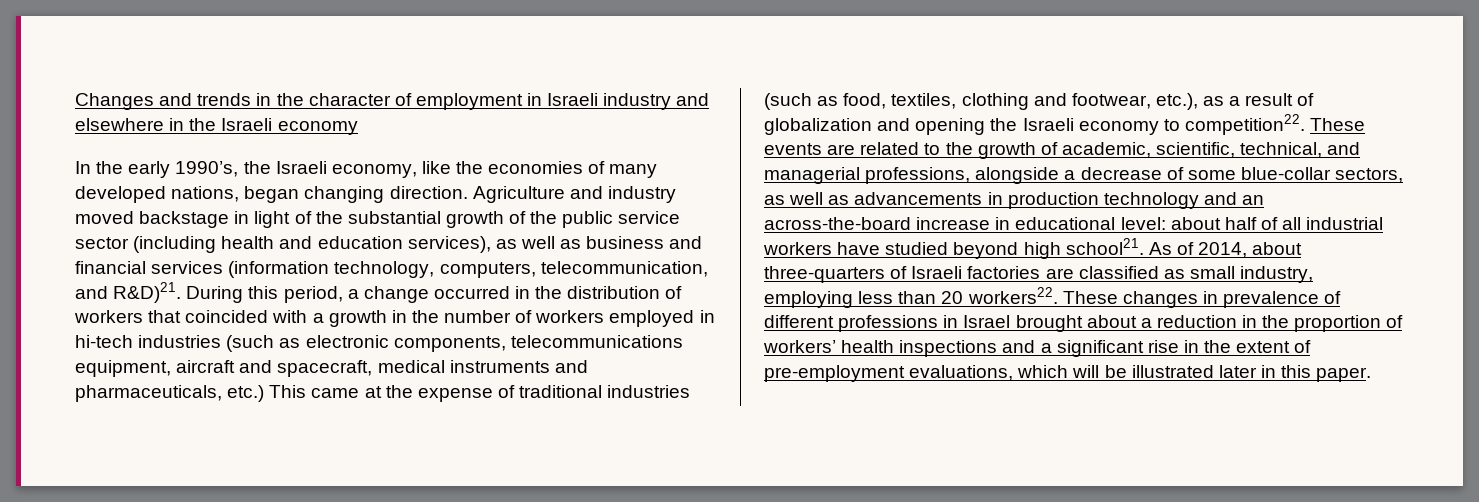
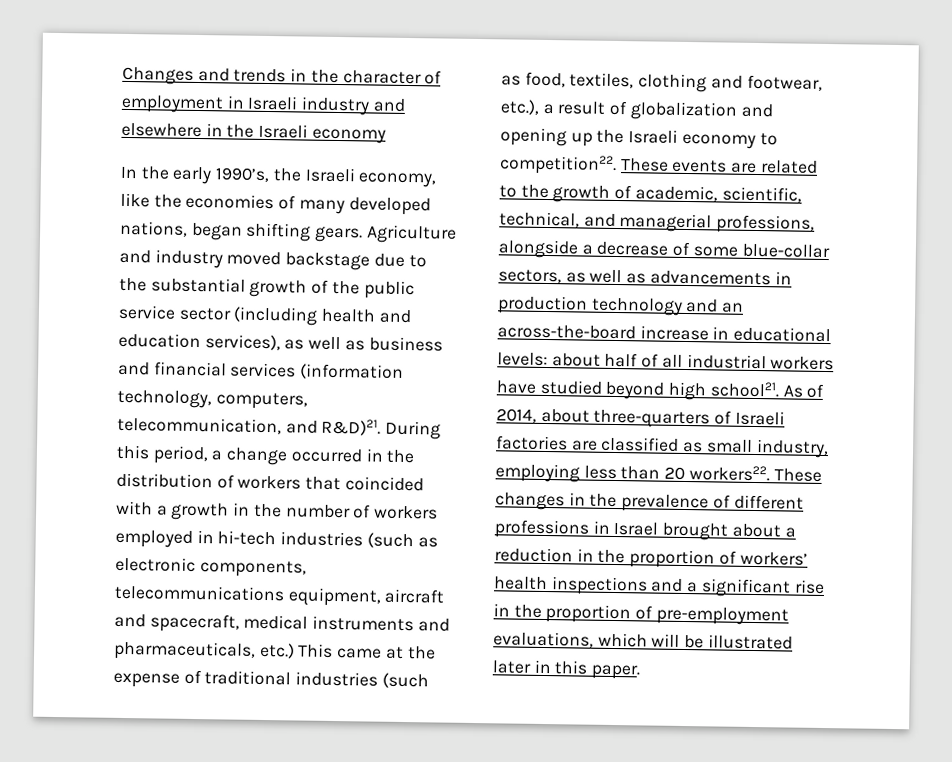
- In the early 1990’s, the Israeli economy, like the economies of many developed nations, began changing direction.
+ In the early 1990’s, the Israeli economy, like the economies of many developed nations, began shifting gears.
- Agriculture and industry moved backstage in light of the substantial growth of the public service sector (including health and education services), as well as business and financial services (information technology, computers, telecommunication, and R&D)21.
+ Agriculture and industry moved backstage due to the substantial growth of the public service sector (including health and education services), as well as business and financial services (information technology, computers, telecommunication, and R&D)21.
- During this period, a change occurred in the distribution of workers that coincided with a growth in the number of workers employed in hi-tech industries (such as electronic components, telecommunications equipment, aircraft and spacecraft, medical instruments and pharmaceuticals, etc.) This came at the expense of traditional industries (such as food, textiles, clothing and footwear, etc.), as a result of globalization and opening the Israeli economy to competition22.
+ During this period, a change occurred in the distribution of workers that coincided with a growth in the number of workers employed in hi-tech industries (such as electronic components, telecommunications equipment, aircraft and spacecraft, medical instruments and pharmaceuticals, etc.) This came at the expense of traditional industries (such as food, textiles, clothing and footwear, etc.), a result of globalization and opening up the Israeli economy to competition22.
- These events are related to the growth of academic, scientific, technical, and managerial professions, alongside a decrease of some blue-collar sectors, as well as advancements in production technology and an across-the-board increase in educational level: about half of all industrial workers have studied beyond high school21.
+ These events are related to the growth of academic, scientific, technical, and managerial professions, alongside a decrease of some blue-collar sectors, as well as advancements in production technology and an across-the-board increase in educational levels: about half of all industrial workers have studied beyond high school21.
- These changes in prevalence of different professions in Israel brought about a reduction in the proportion of workers’ health inspections and a significant rise in the extent of pre-employment evaluations, which will be illustrated later in this paper.
+ These changes in the prevalence of different professions in Israel brought about a reduction in the proportion of workers’ health inspections and a significant rise in the proportion of pre-employment evaluations, which will be illustrated later in this paper.

